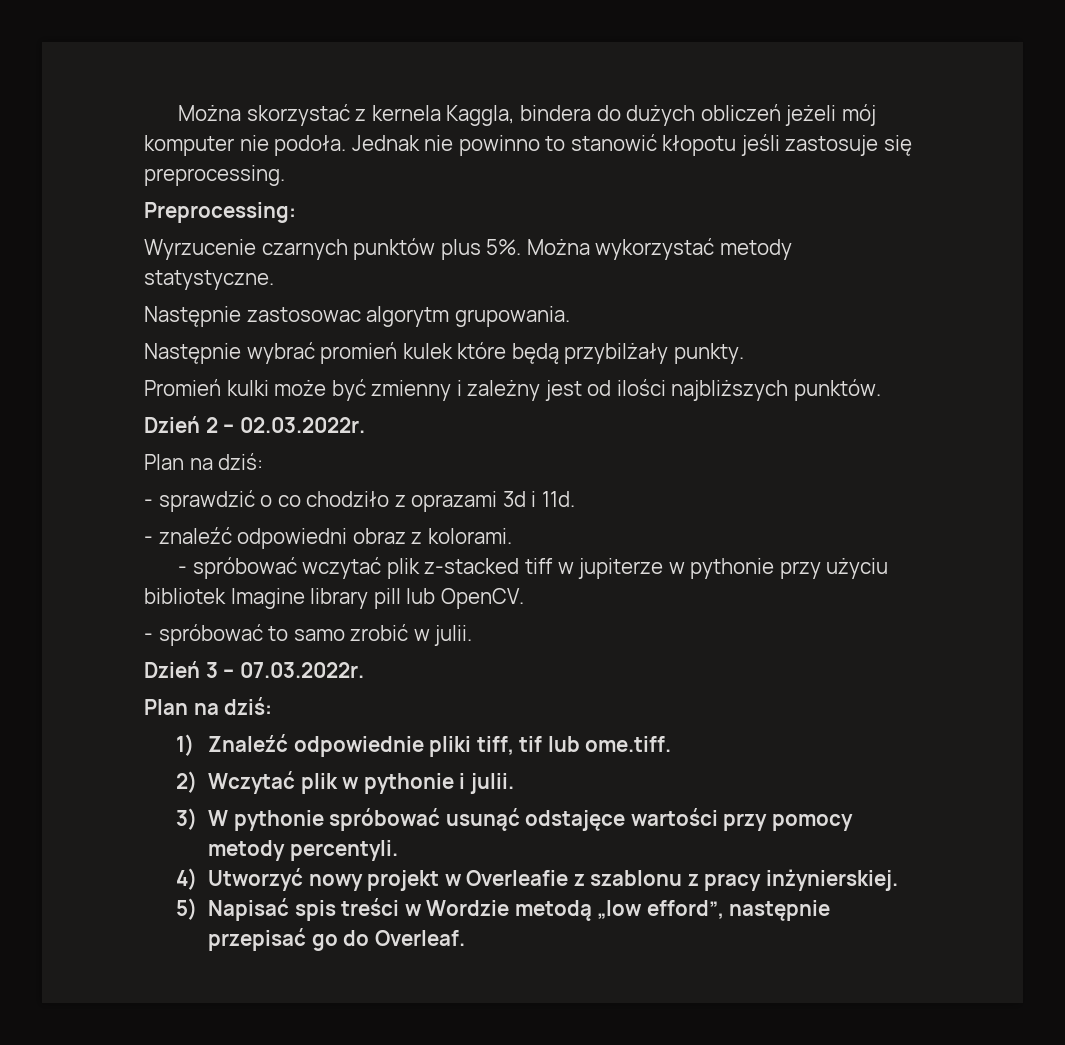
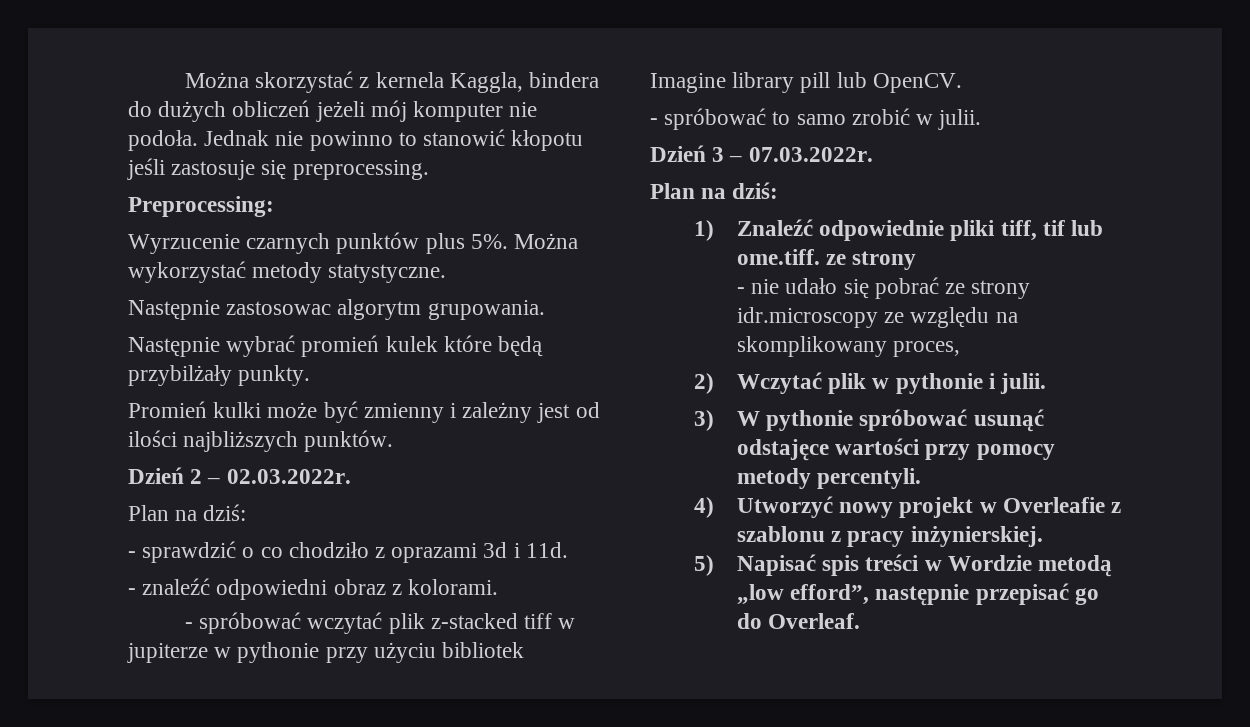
- 1) Znaleźć odpowiednie pliki tiff, tif lub ome.tiff.
+ 1) Znaleźć odpowiednie pliki tiff, tif lub ome.tiff. ze strony
+ - nie udało się pobrać ze strony idr.microscopy ze względu na skomplikowany proces,

